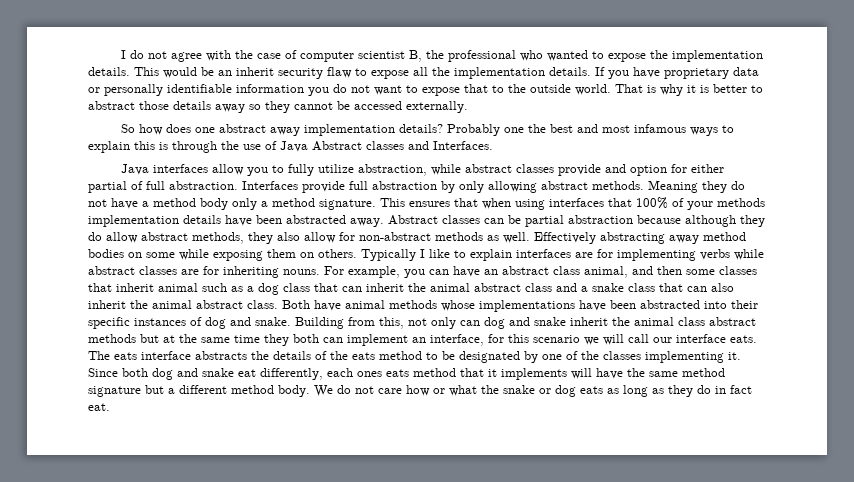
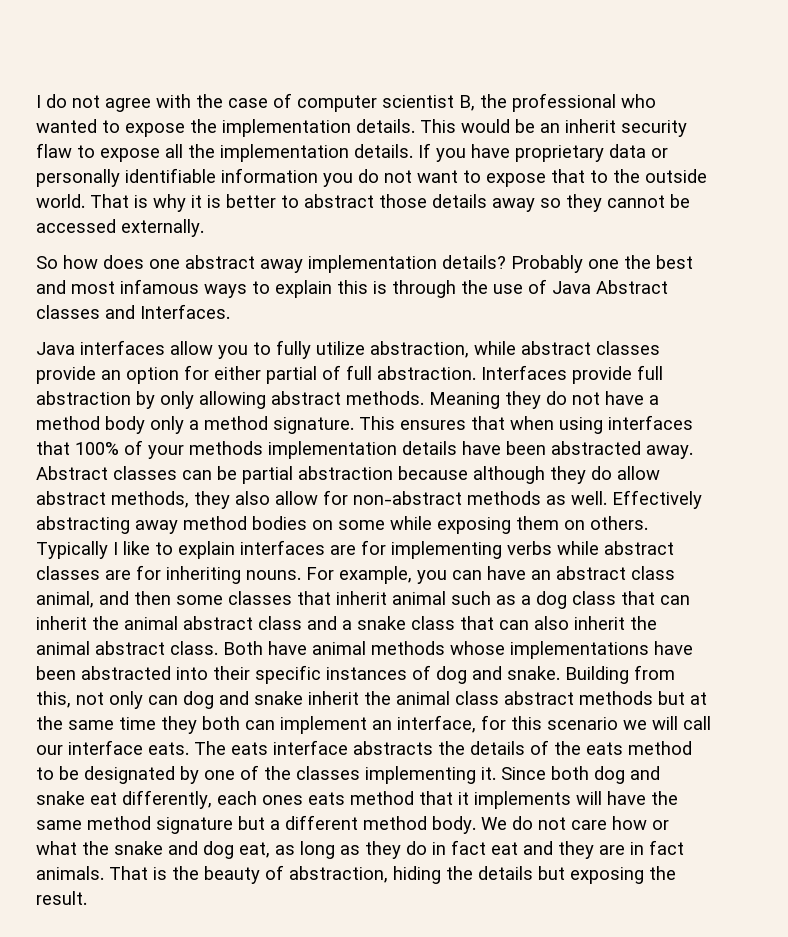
- Java interfaces allow you to fully utilize abstraction, while abstract classes provide and option for either partial of full abstraction.
+ Java interfaces allow you to fully utilize abstraction, while abstract classes provide an option for either partial of full abstraction.
- We do not care how or what the snake or dog eats as long as they do in fact eat.
+ We do not care how or what the snake and dog eat, as long as they do in fact eat and they are in fact animals. That is the beauty of abstraction, hiding the details but exposing the result.

